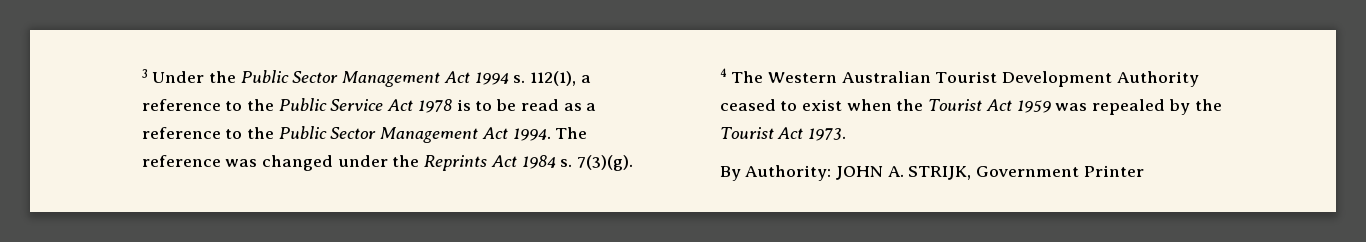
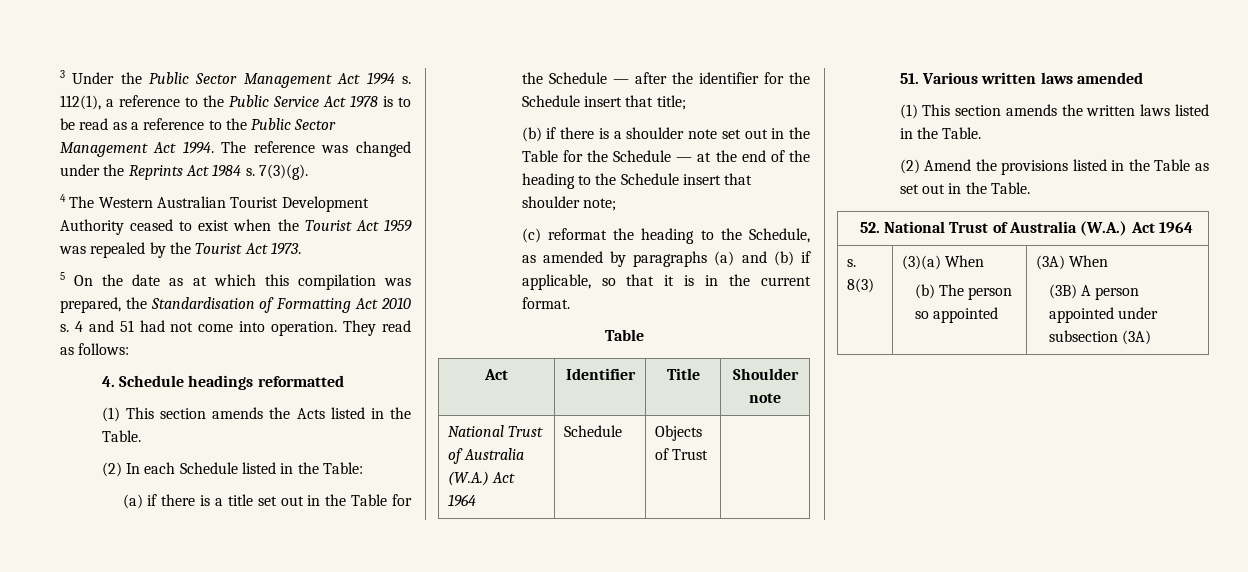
- By Authority: JOHN A. STRIJK, Government Printer
+ 5 On the date as at which this compilation was prepared, the Standardisation of Formatting Act 2010 s. 4 and 51 had not come into operation. They read as follows:
+ 4. Schedule headings reformatted
+ (1) This section amends the Acts listed in the Table.
+ (2) In each Schedule listed in the Table:
+ (a) if there is a title set out in the Table for the Schedule — after the identifier for the Schedule insert that title;
+ (b) if there is a shoulder note set out in the Table for the Schedule — at the end of the heading to the Schedule insert that shoulder note;
+ (c) reformat the heading to the Schedule, as amended by paragraphs (a) and (b) if applicable, so that it is in the current format.
+ Table
+ Act | Identifier | Title | Shoulder note
+ National Trust of Australia (W.A.) Act 1964 | Schedule | Objects of Trust |
+ 51. Various written laws amended
+ (1) This section amends the written laws listed in the Table.
+ (2) Amend the provisions listed in the Table as set out in the Table.
+ 52. National Trust of Australia (W.A.) Act 1964
+ s. 8(3) | (3)(a) When
+ (b) The person so appointed | (3A) When
+ (3B) A person appointed under subsection (3A)

